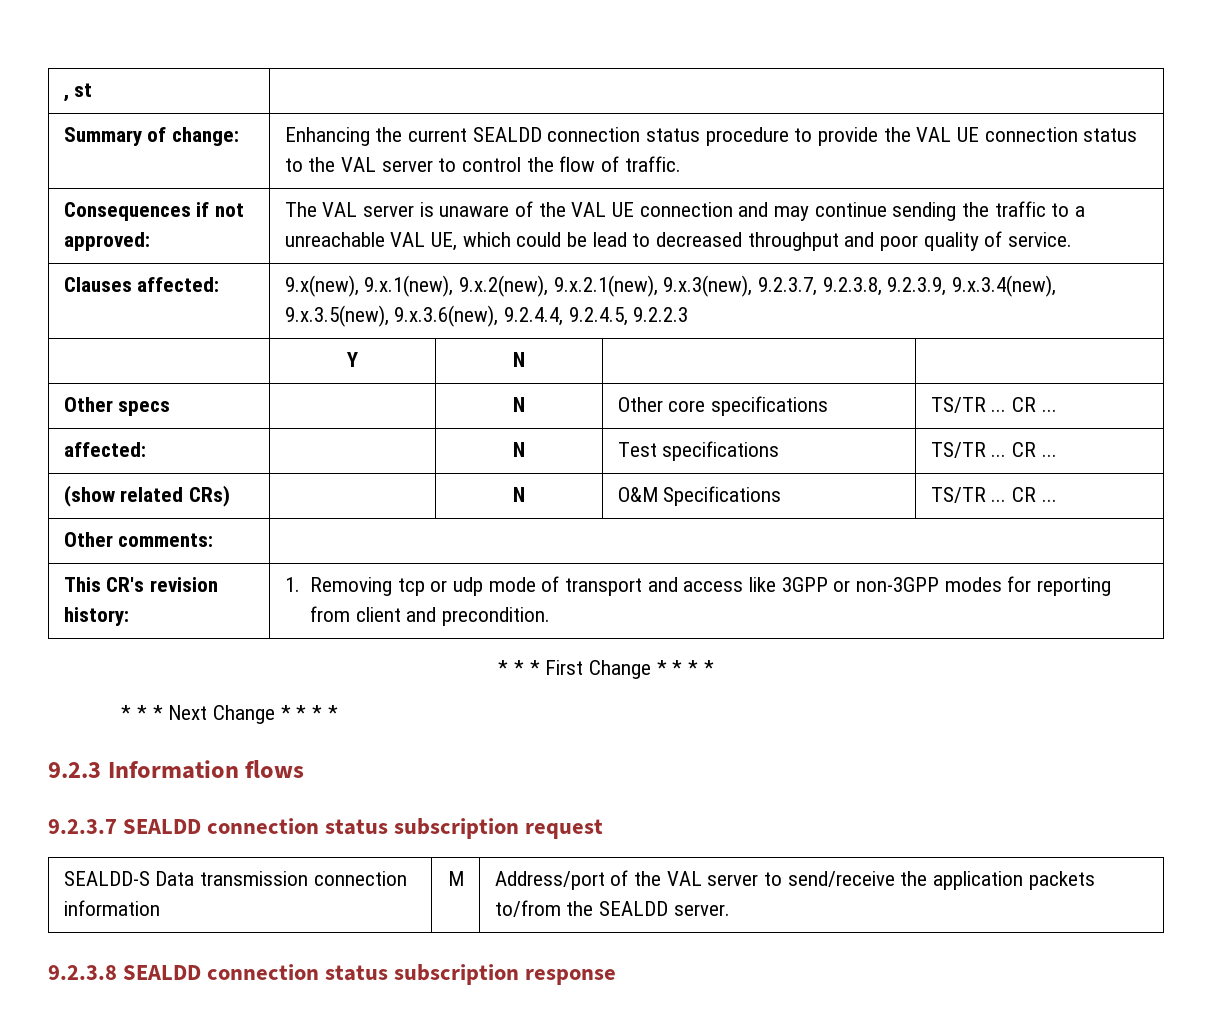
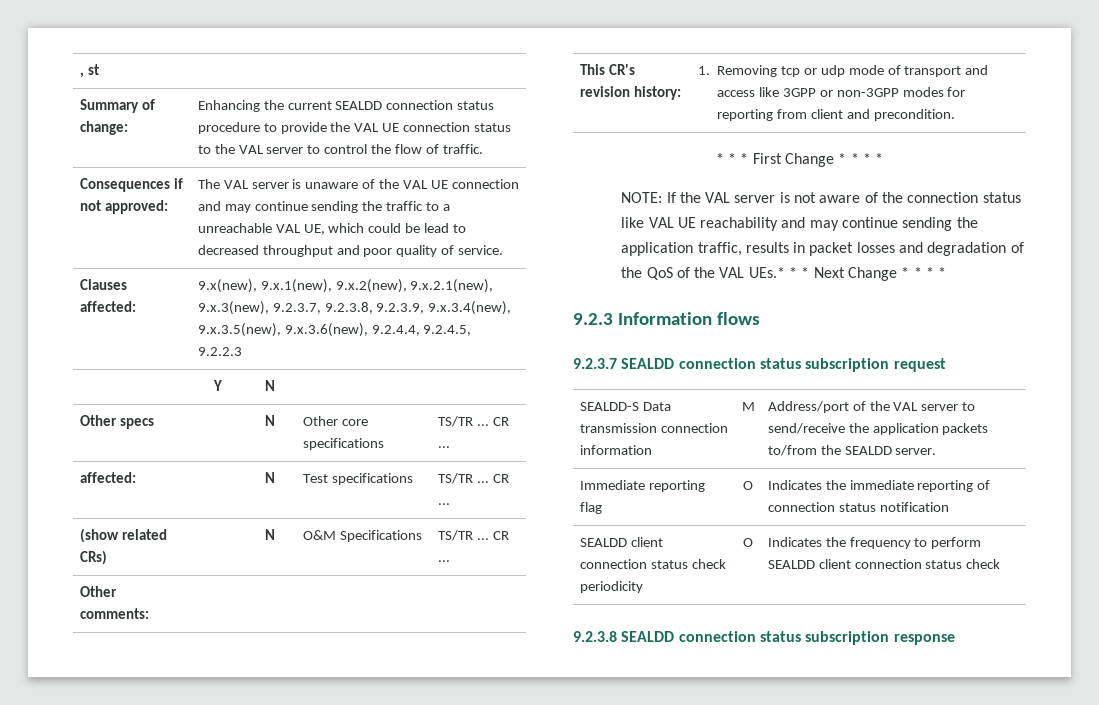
- * * * Next Change * * * *
+ NOTE: If the VAL server is not aware of the connection status like VAL UE reachability and may continue sending the application traffic, results in packet losses and degradation of the QoS of the VAL UEs.* * * Next Change * * * *
+ Immediate reporting flag | O | Indicates the immediate reporting of connection status notification
+ SEALDD client connection status check periodicity | O | Indicates the frequency to perform SEALDD client connection status check

